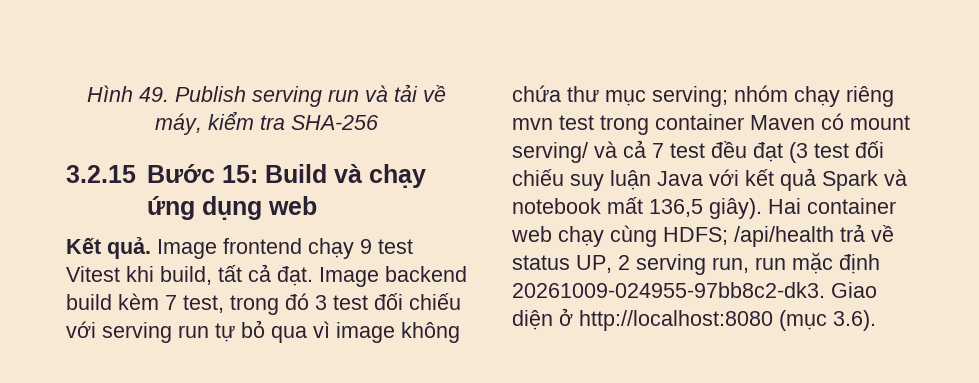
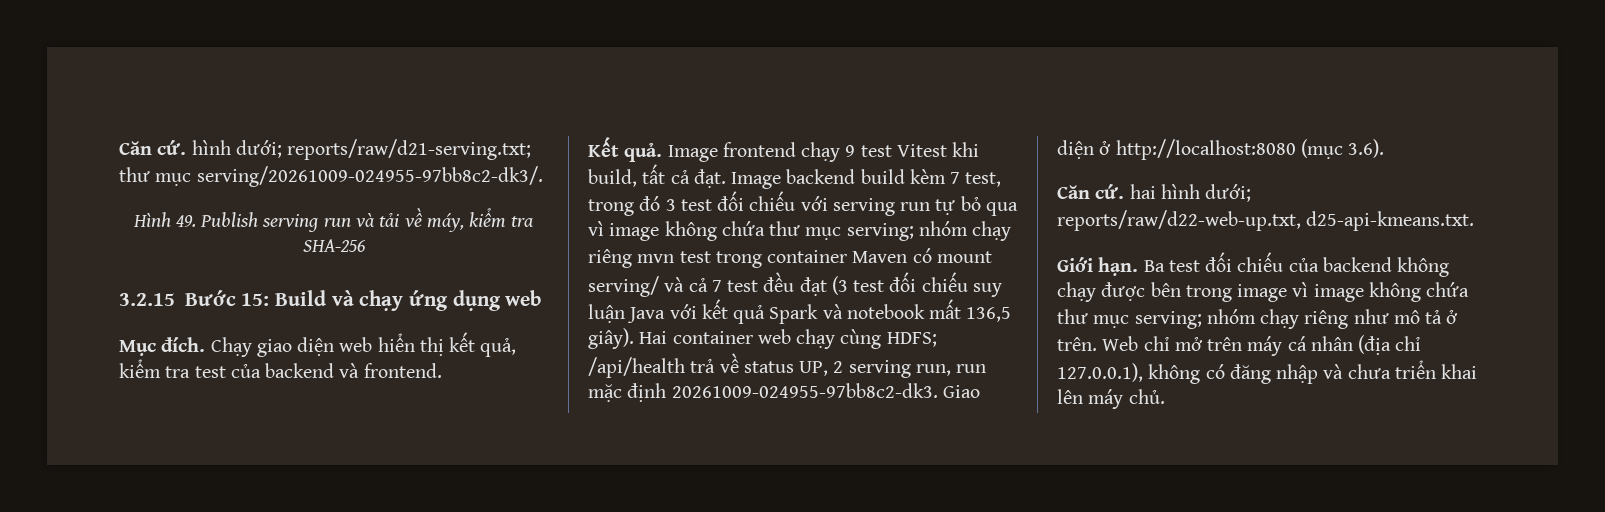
+ Căn cứ. hình dưới; reports/raw/d21-serving.txt; thư mục serving/20261009-024955-97bb8c2-dk3/.
+ Mục đích. Chạy giao diện web hiển thị kết quả, kiểm tra test của backend và frontend.
+ Căn cứ. hai hình dưới; reports/raw/d22-web-up.txt, d25-api-kmeans.txt.
+ Giới hạn. Ba test đối chiếu của backend không chạy được bên trong image vì image không chứa thư mục serving; nhóm chạy riêng như mô tả ở trên. Web chỉ mở trên máy cá nhân (địa chỉ 127.0.0.1), không có đăng nhập và chưa triển khai lên máy chủ.

